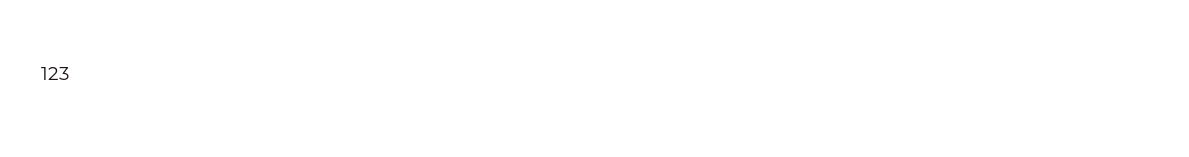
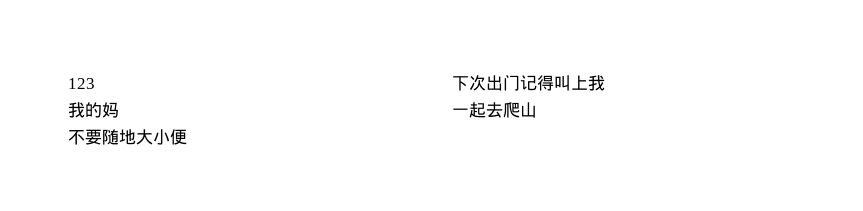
+ 我的妈
+ 不要随地大小便
+ 下次出门记得叫上我
+ 一起去爬山

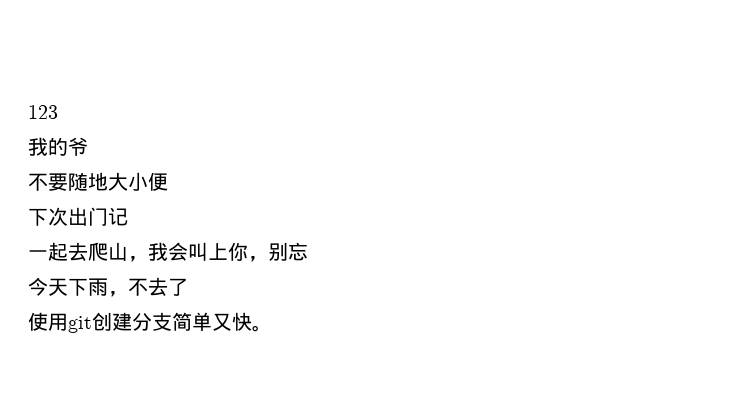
- 我的妈
+ 我的爷
- 下次出门记得叫上我
+ 下次出门记
- 一起去爬山
+ 一起去爬山，我会叫上你，别忘
+ 今天下雨，不去了
+ 使用git创建分支简单又快。

